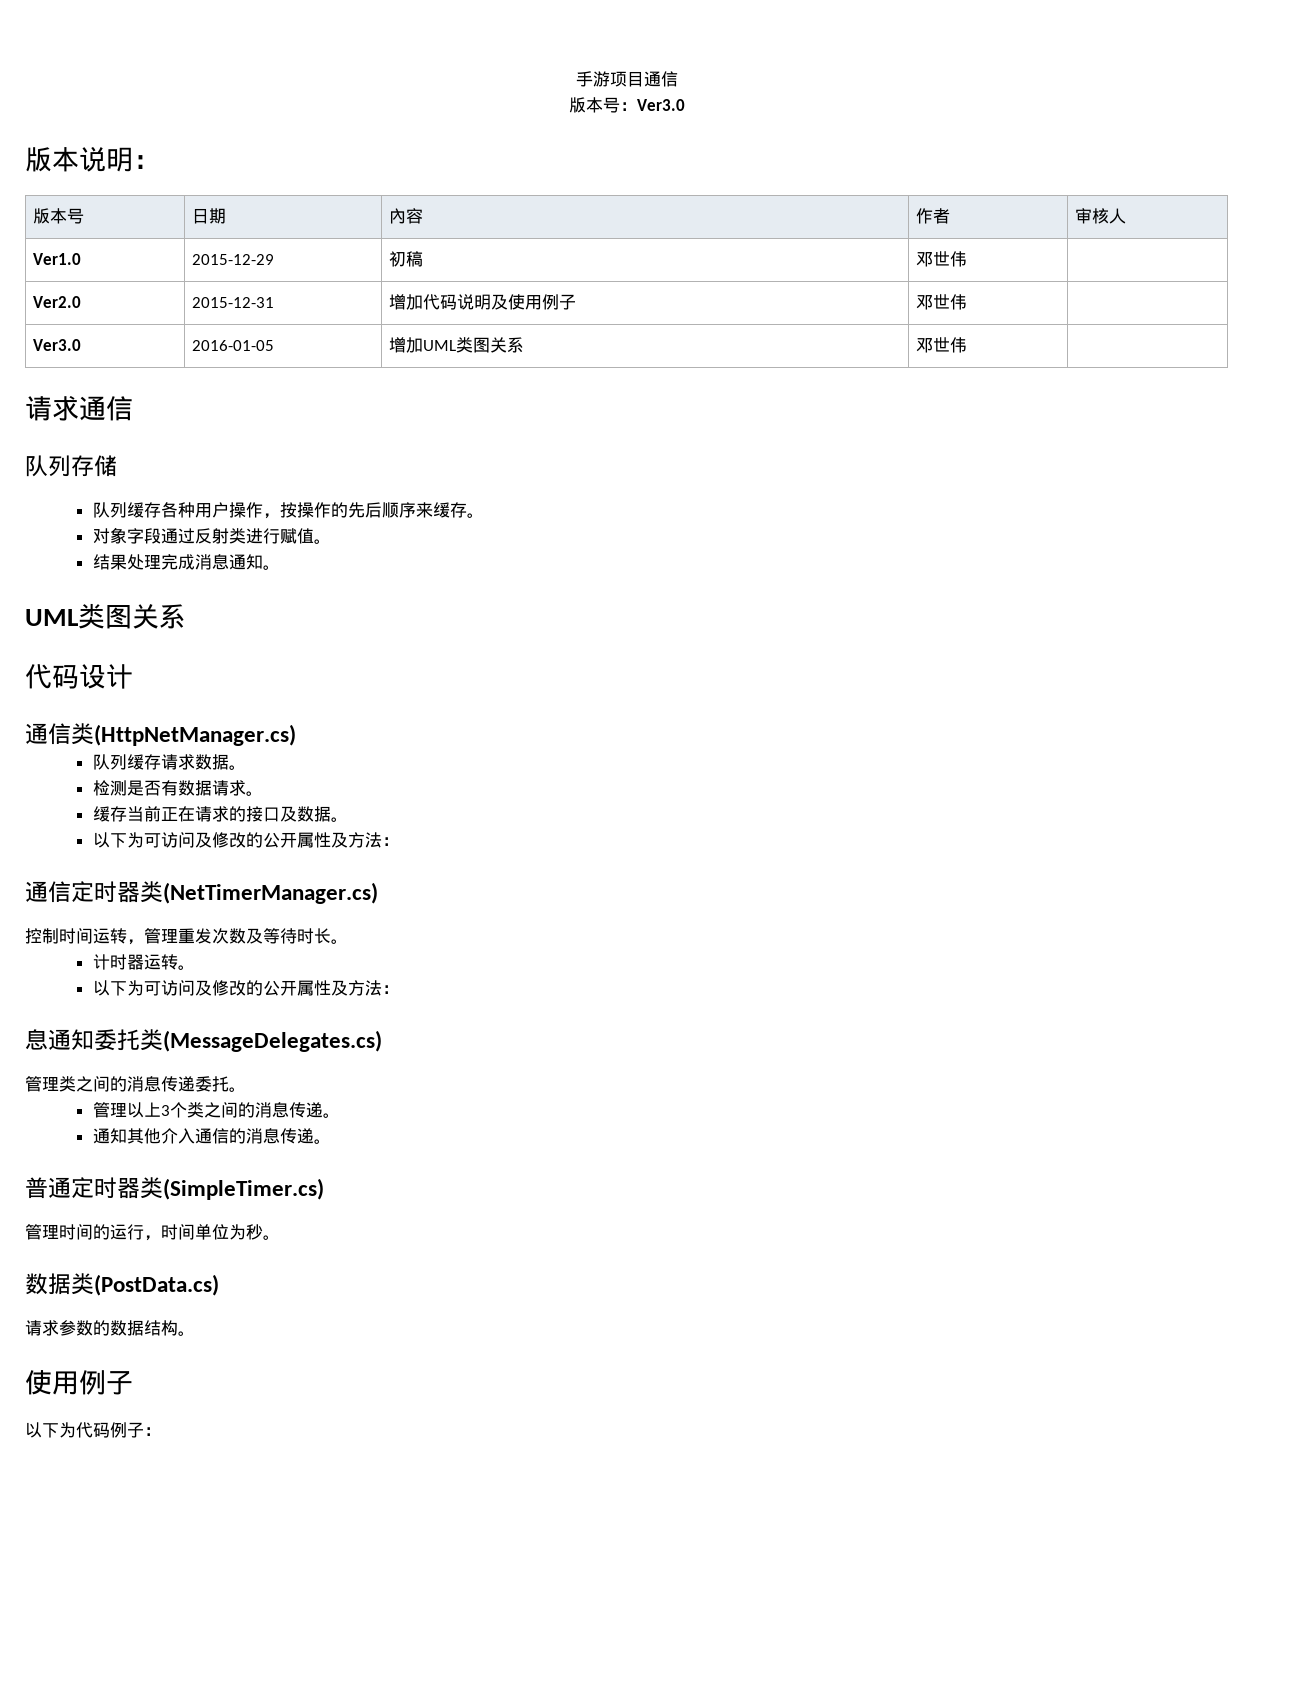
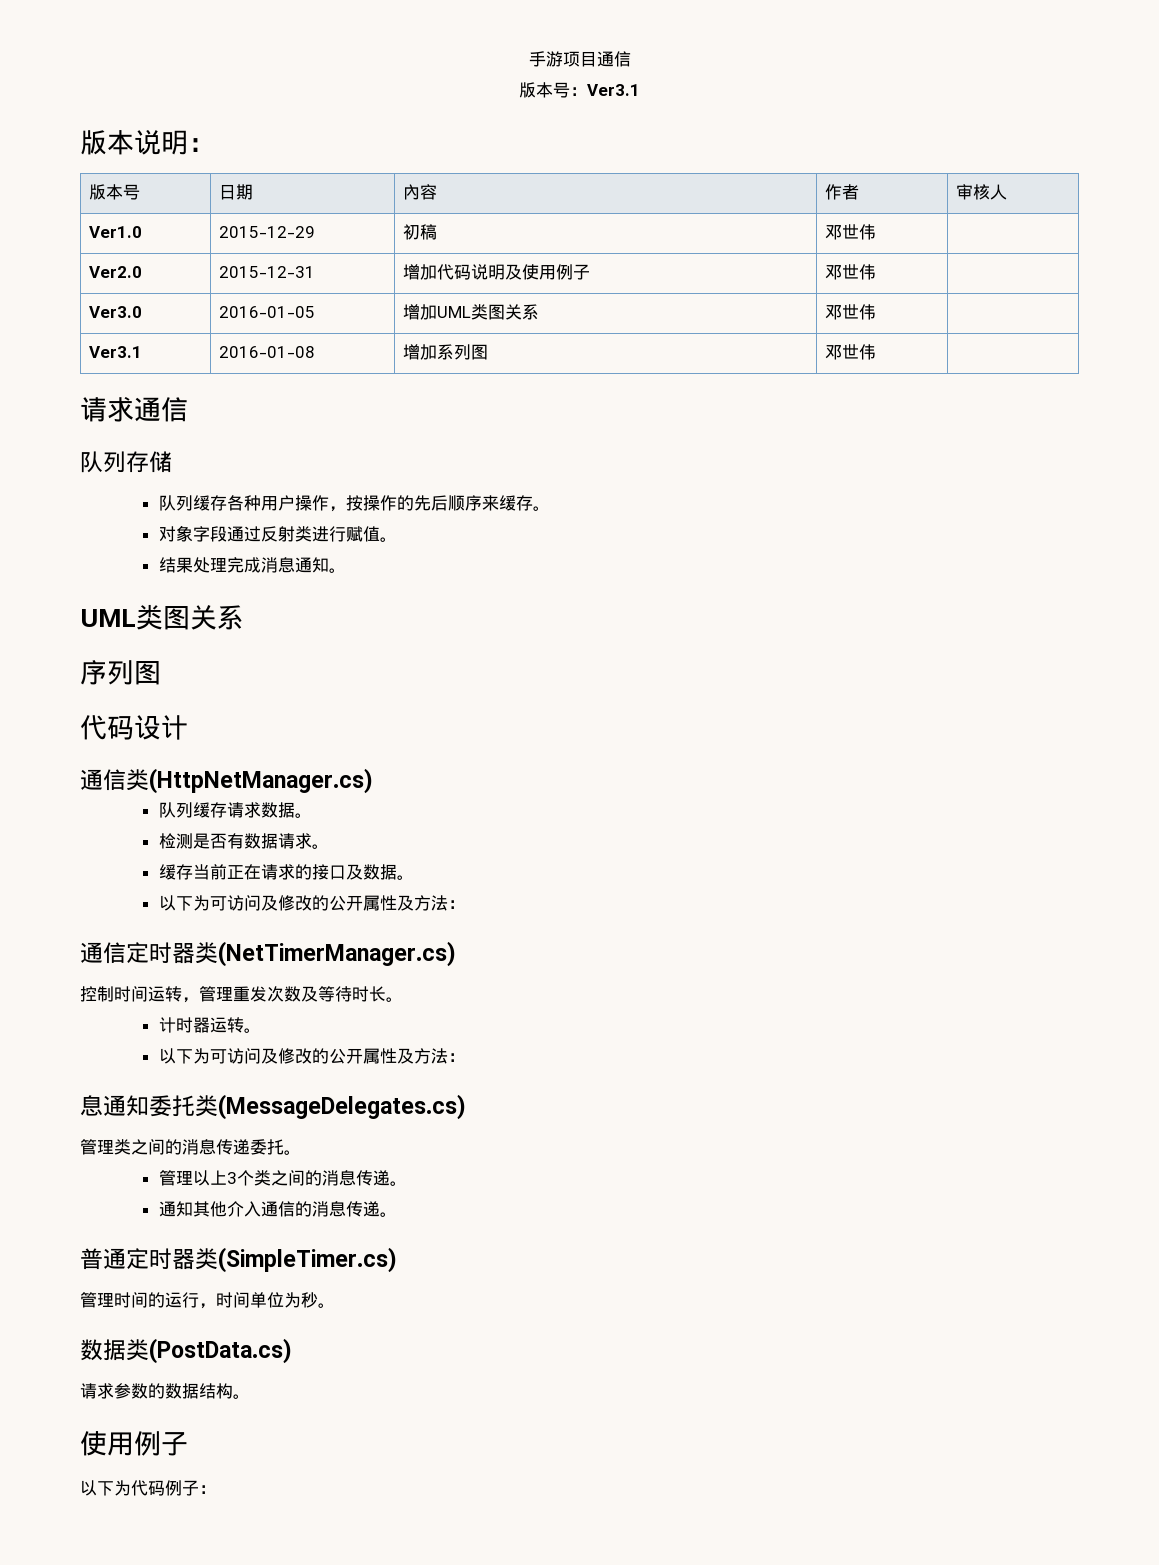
- 版本号：Ver3.0
+ 版本号：Ver3.1
+ Ver3.1 | 2016-01-08 | 增加系列图 | 邓世伟 |
+ 序列图

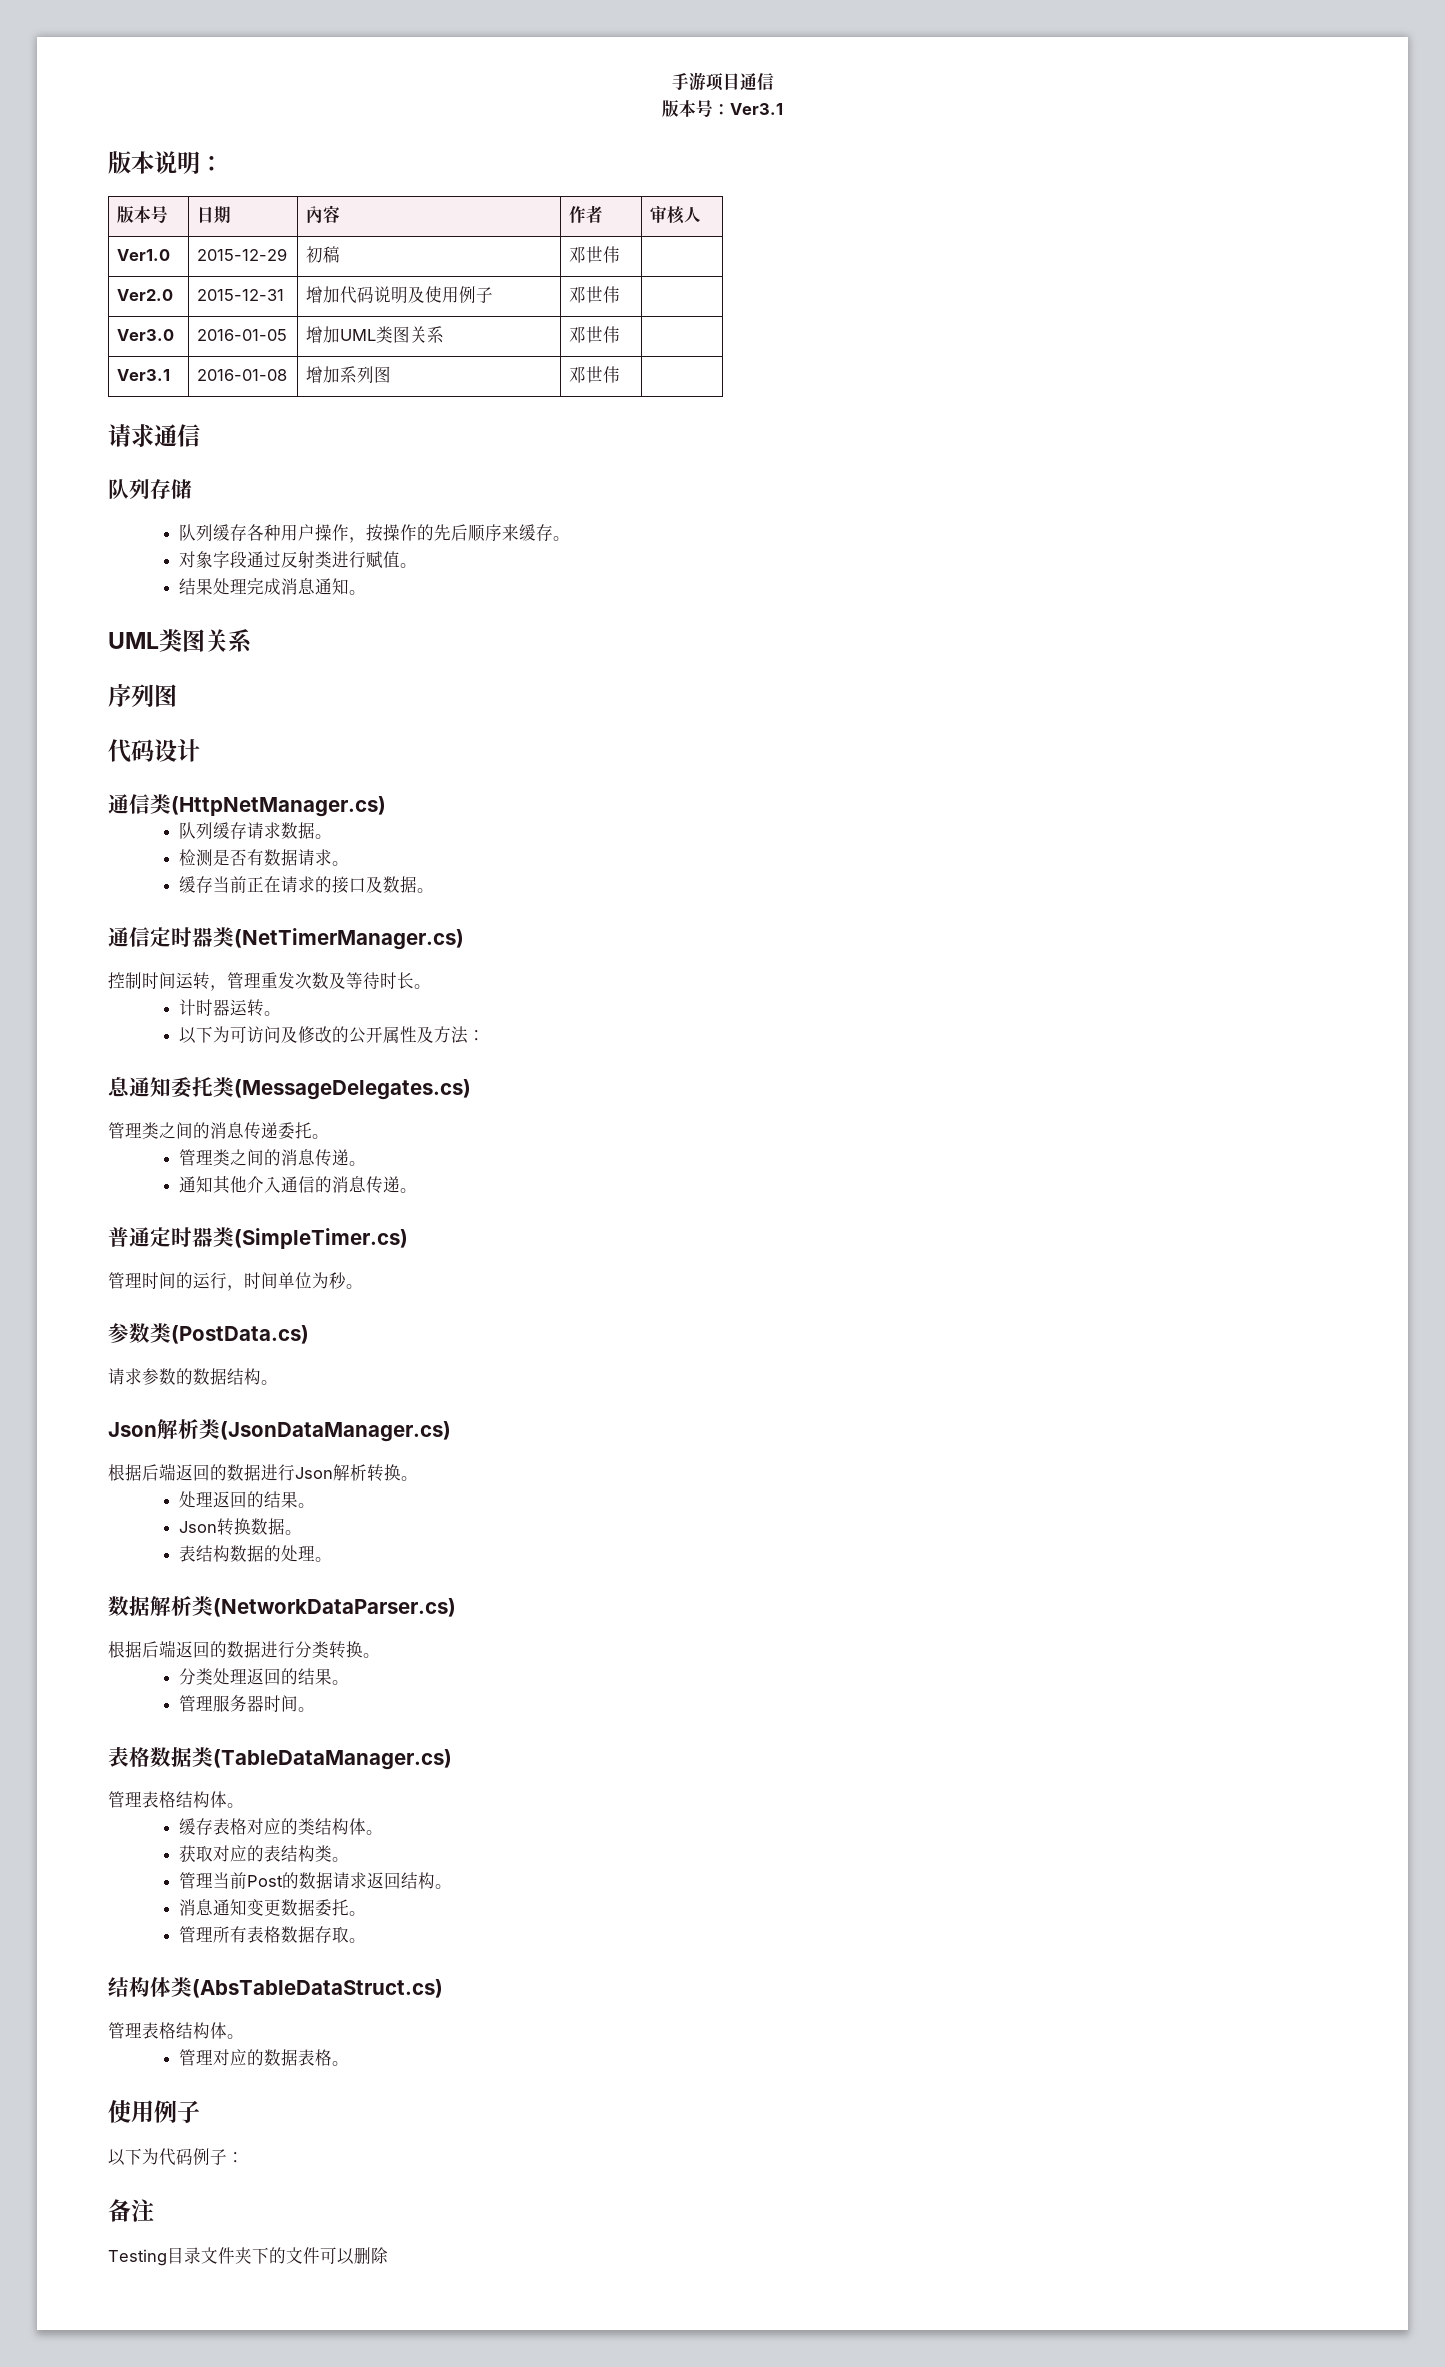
  缓存当前正在请求的接口及数据。
- 以下为可访问及修改的公开属性及方法：
- 管理以上3个类之间的消息传递。
+ 管理类之间的消息传递。
- 数据类(PostData.cs)
+ 参数类(PostData.cs)
+ Json解析类(JsonDataManager.cs)
+ 根据后端返回的数据进行Json解析转换。
+ 处理返回的结果。
+ Json转换数据。
+ 表结构数据的处理。
+ 数据解析类(NetworkDataParser.cs)
+ 根据后端返回的数据进行分类转换。
+ 分类处理返回的结果。
+ 管理服务器时间。
+ 表格数据类(TableDataManager.cs)
+ 管理表格结构体。
+ 缓存表格对应的类结构体。
+ 获取对应的表结构类。
+ 管理当前Post的数据请求返回结构。
+ 消息通知变更数据委托。
+ 管理所有表格数据存取。
+ 结构体类(AbsTableDataStruct.cs)
+ 管理表格结构体。
+ 管理对应的数据表格。
+ 备注
+ Testing目录文件夹下的文件可以删除

